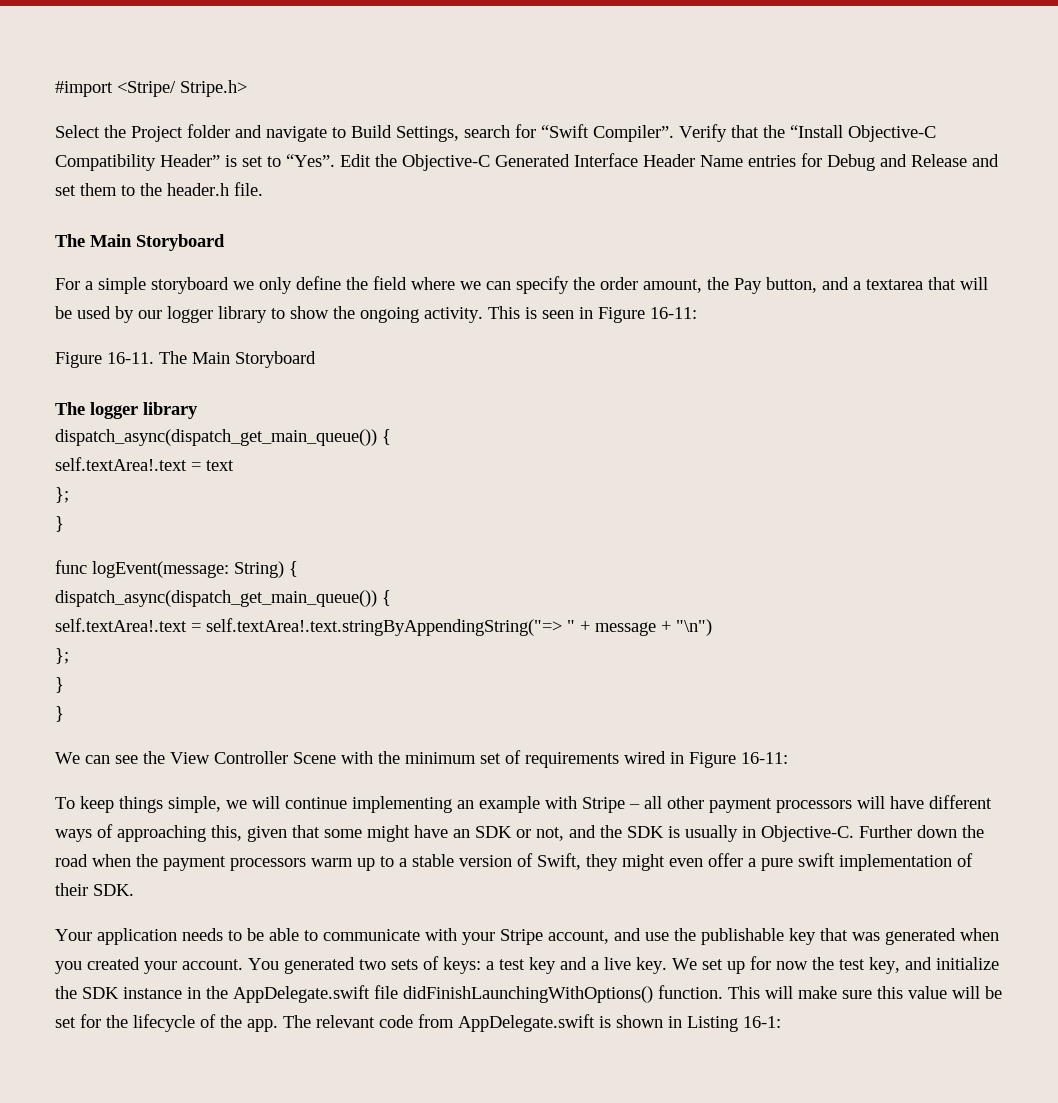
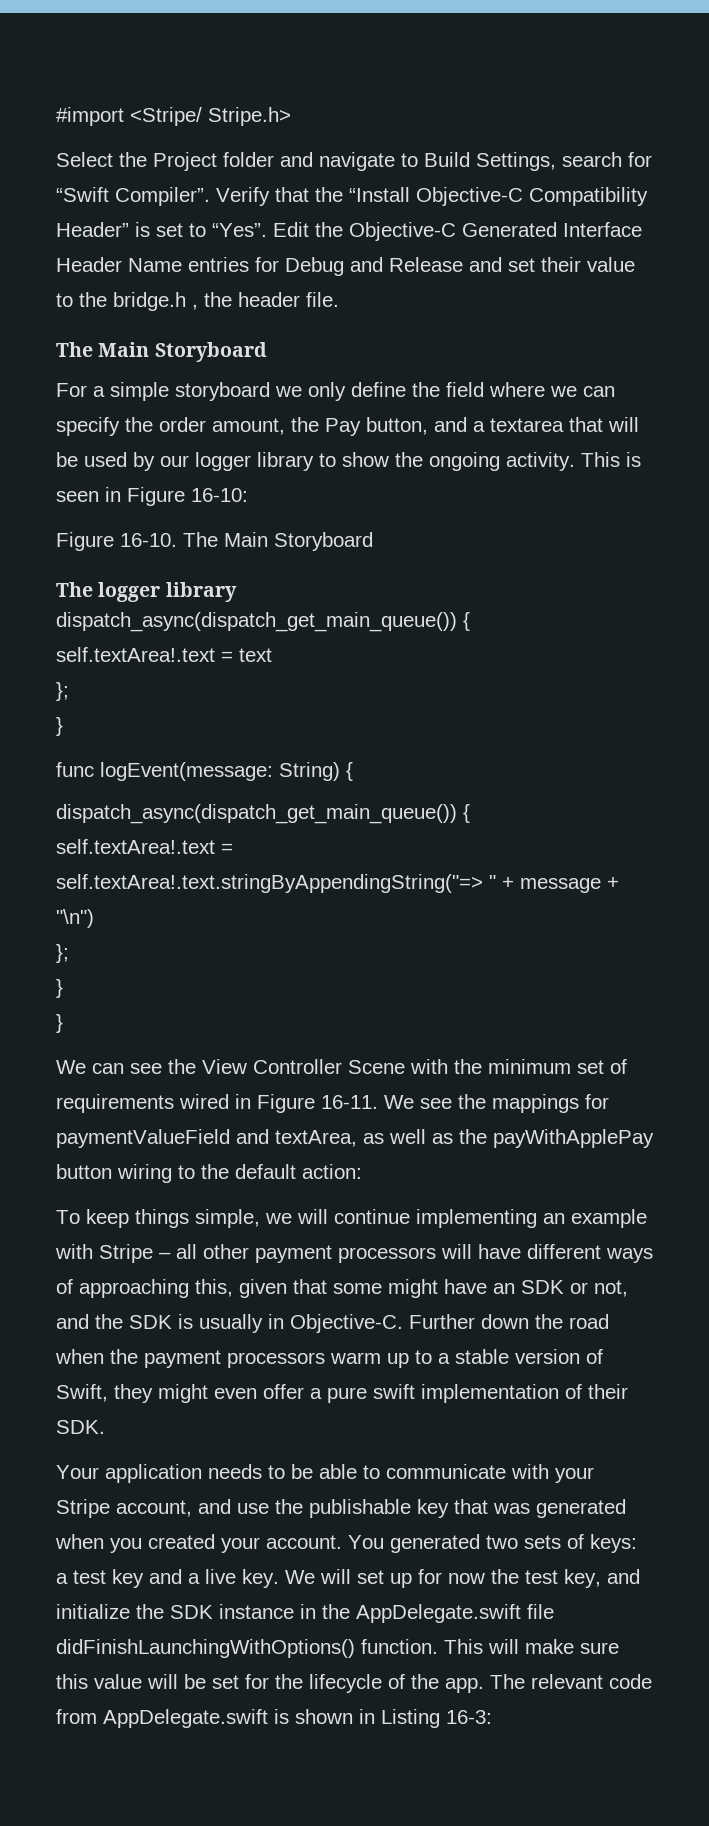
- Edit the Objective-C Generated Interface Header Name entries for Debug and Release and set them to the header.h file.
+ Edit the Objective-C Generated Interface Header Name entries for Debug and Release and set their value to the bridge.h , the header file.
- This is seen in Figure 16-11:
- Figure 16-11.
+ This is seen in Figure 16-10:
+ Figure 16-10.
- We can see the View Controller Scene with the minimum set of requirements wired in Figure 16-11:
+ We can see the View Controller Scene with the minimum set of requirements wired in Figure 16-11. We see the mappings for paymentValueField and textArea, as well as the payWithApplePay button wiring to the default action:
- We set up for now the test key, and initialize the SDK instance in the AppDelegate.swift file didFinishLaunchingWithOptions() function.
+ We will set up for now the test key, and initialize the SDK instance in the AppDelegate.swift file didFinishLaunchingWithOptions() function.
- The relevant code from AppDelegate.swift is shown in Listing 16-1:
+ The relevant code from AppDelegate.swift is shown in Listing 16-3:

